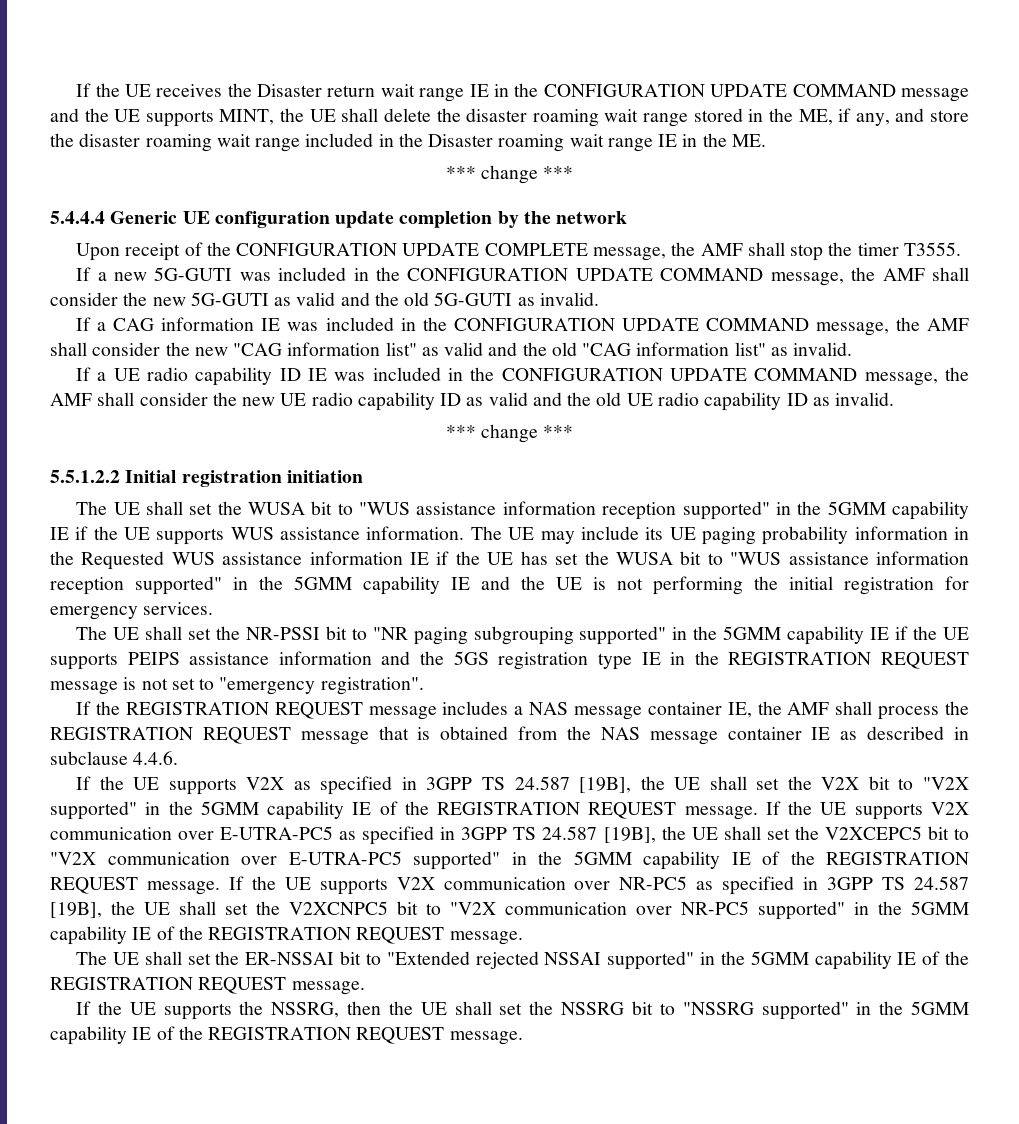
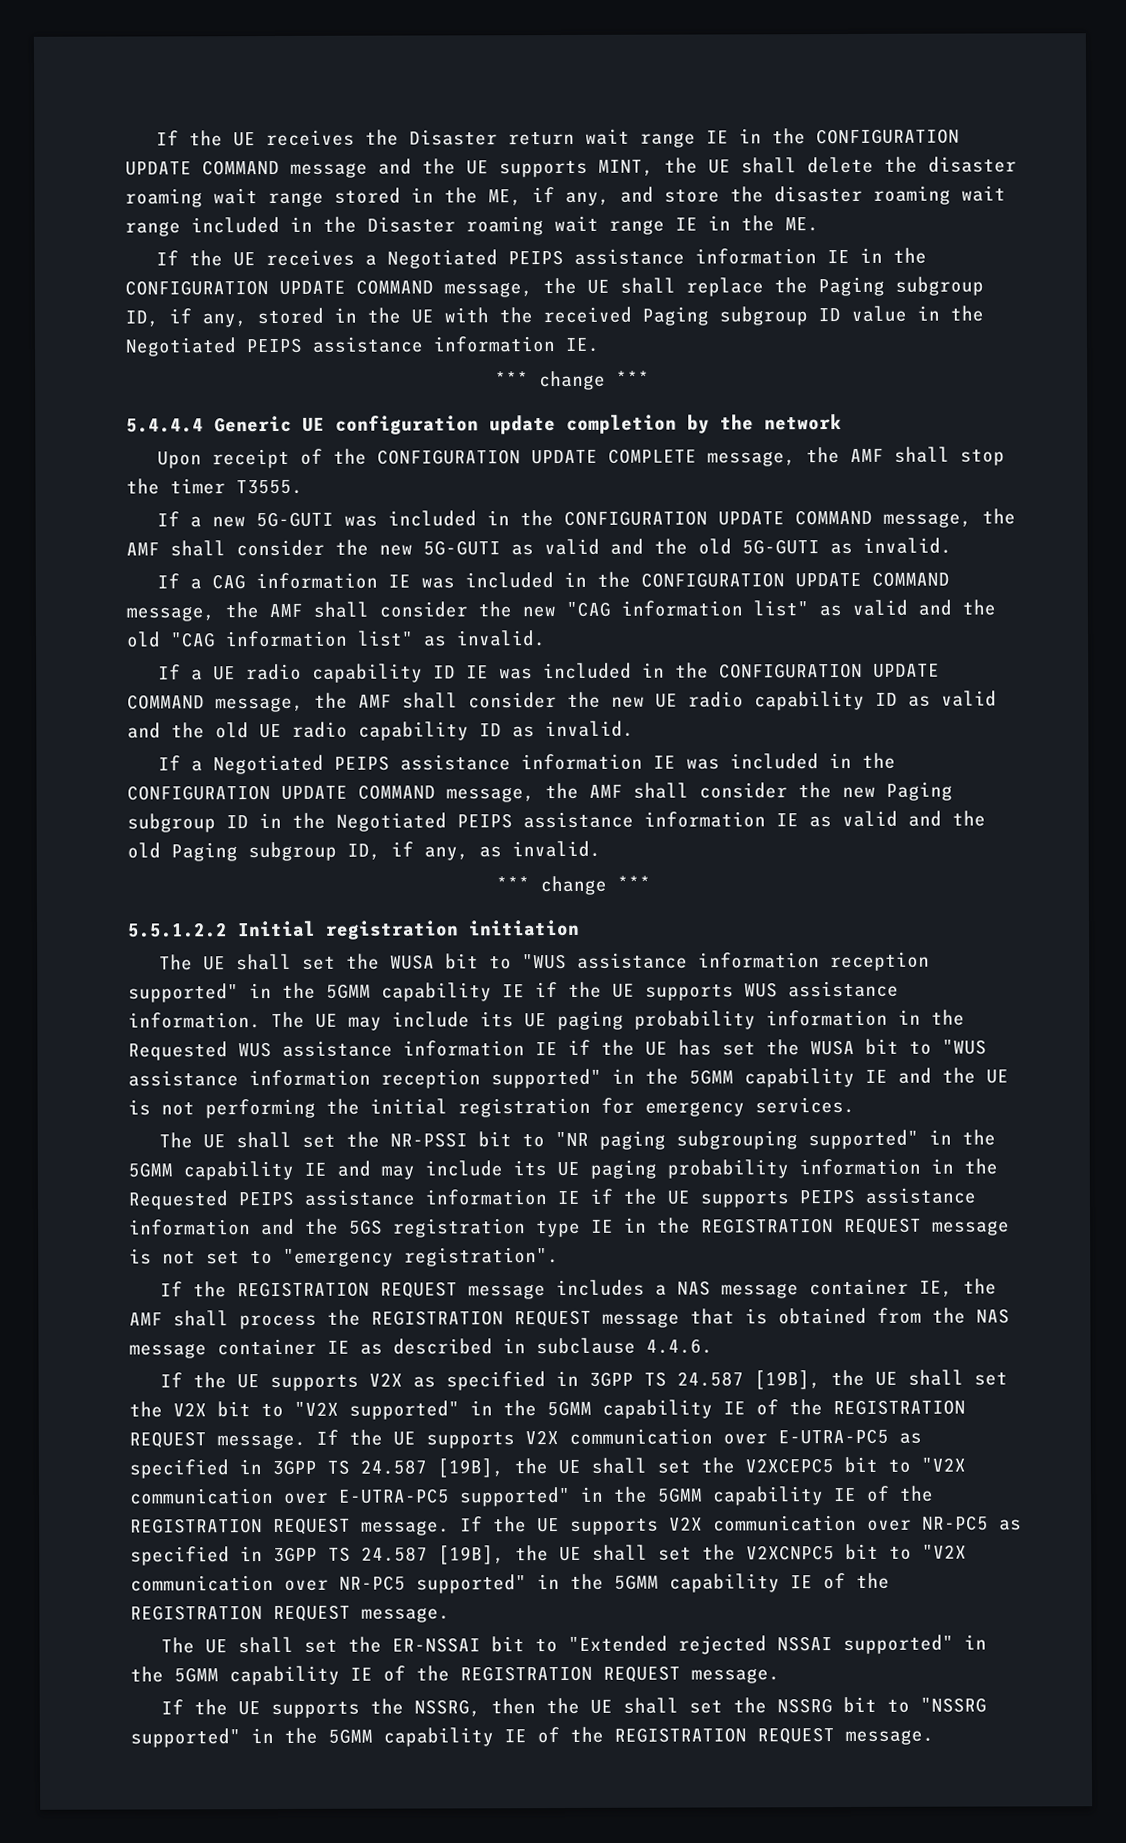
+ If the UE receives a Negotiated PEIPS assistance information IE in the CONFIGURATION UPDATE COMMAND message, the UE shall replace the Paging subgroup ID, if any, stored in the UE with the received Paging subgroup ID value in the Negotiated PEIPS assistance information IE.
+ If a Negotiated PEIPS assistance information IE was included in the CONFIGURATION UPDATE COMMAND message, the AMF shall consider the new Paging subgroup ID in the Negotiated PEIPS assistance information IE as valid and the old Paging subgroup ID, if any, as invalid.
- The UE shall set the NR-PSSI bit to "NR paging subgrouping supported" in the 5GMM capability IE if the UE supports PEIPS assistance information and the 5GS registration type IE in the REGISTRATION REQUEST message is not set to "emergency registration".
+ The UE shall set the NR-PSSI bit to "NR paging subgrouping supported" in the 5GMM capability IE and may include its UE paging probability information in the Requested PEIPS assistance information IE if the UE supports PEIPS assistance information and the 5GS registration type IE in the REGISTRATION REQUEST message is not set to "emergency registration".

